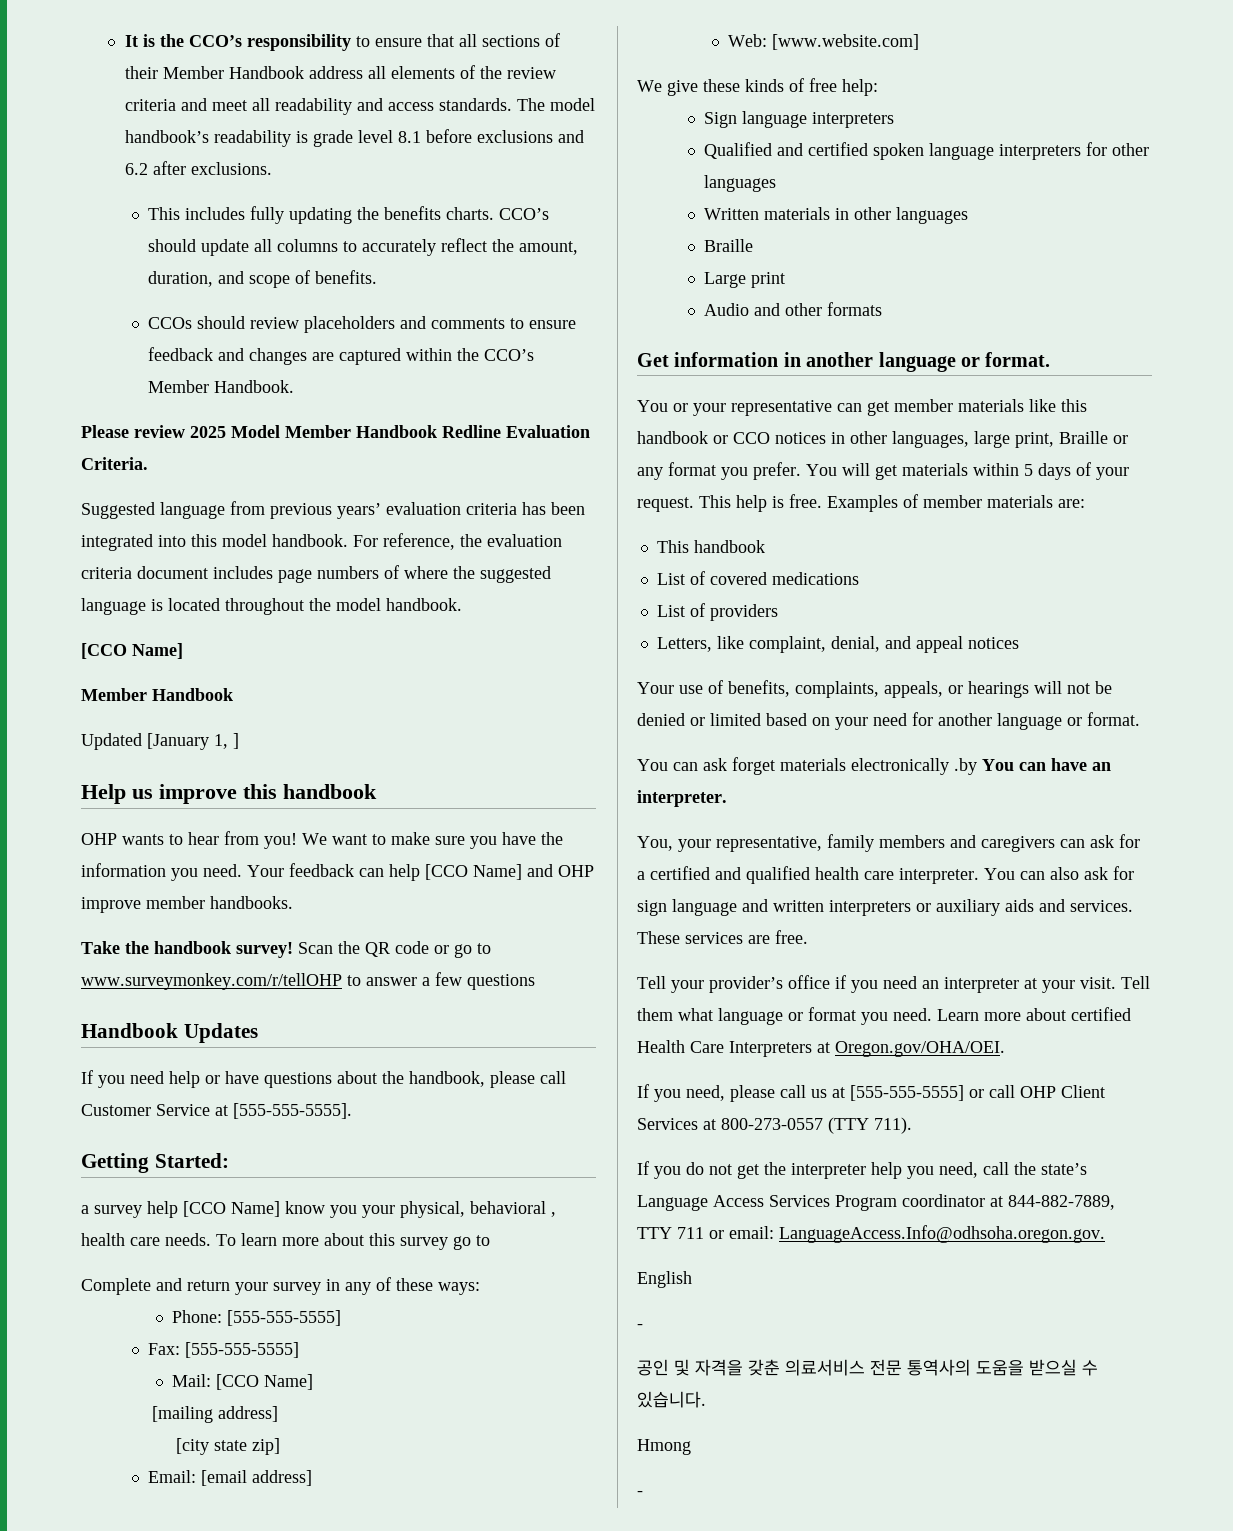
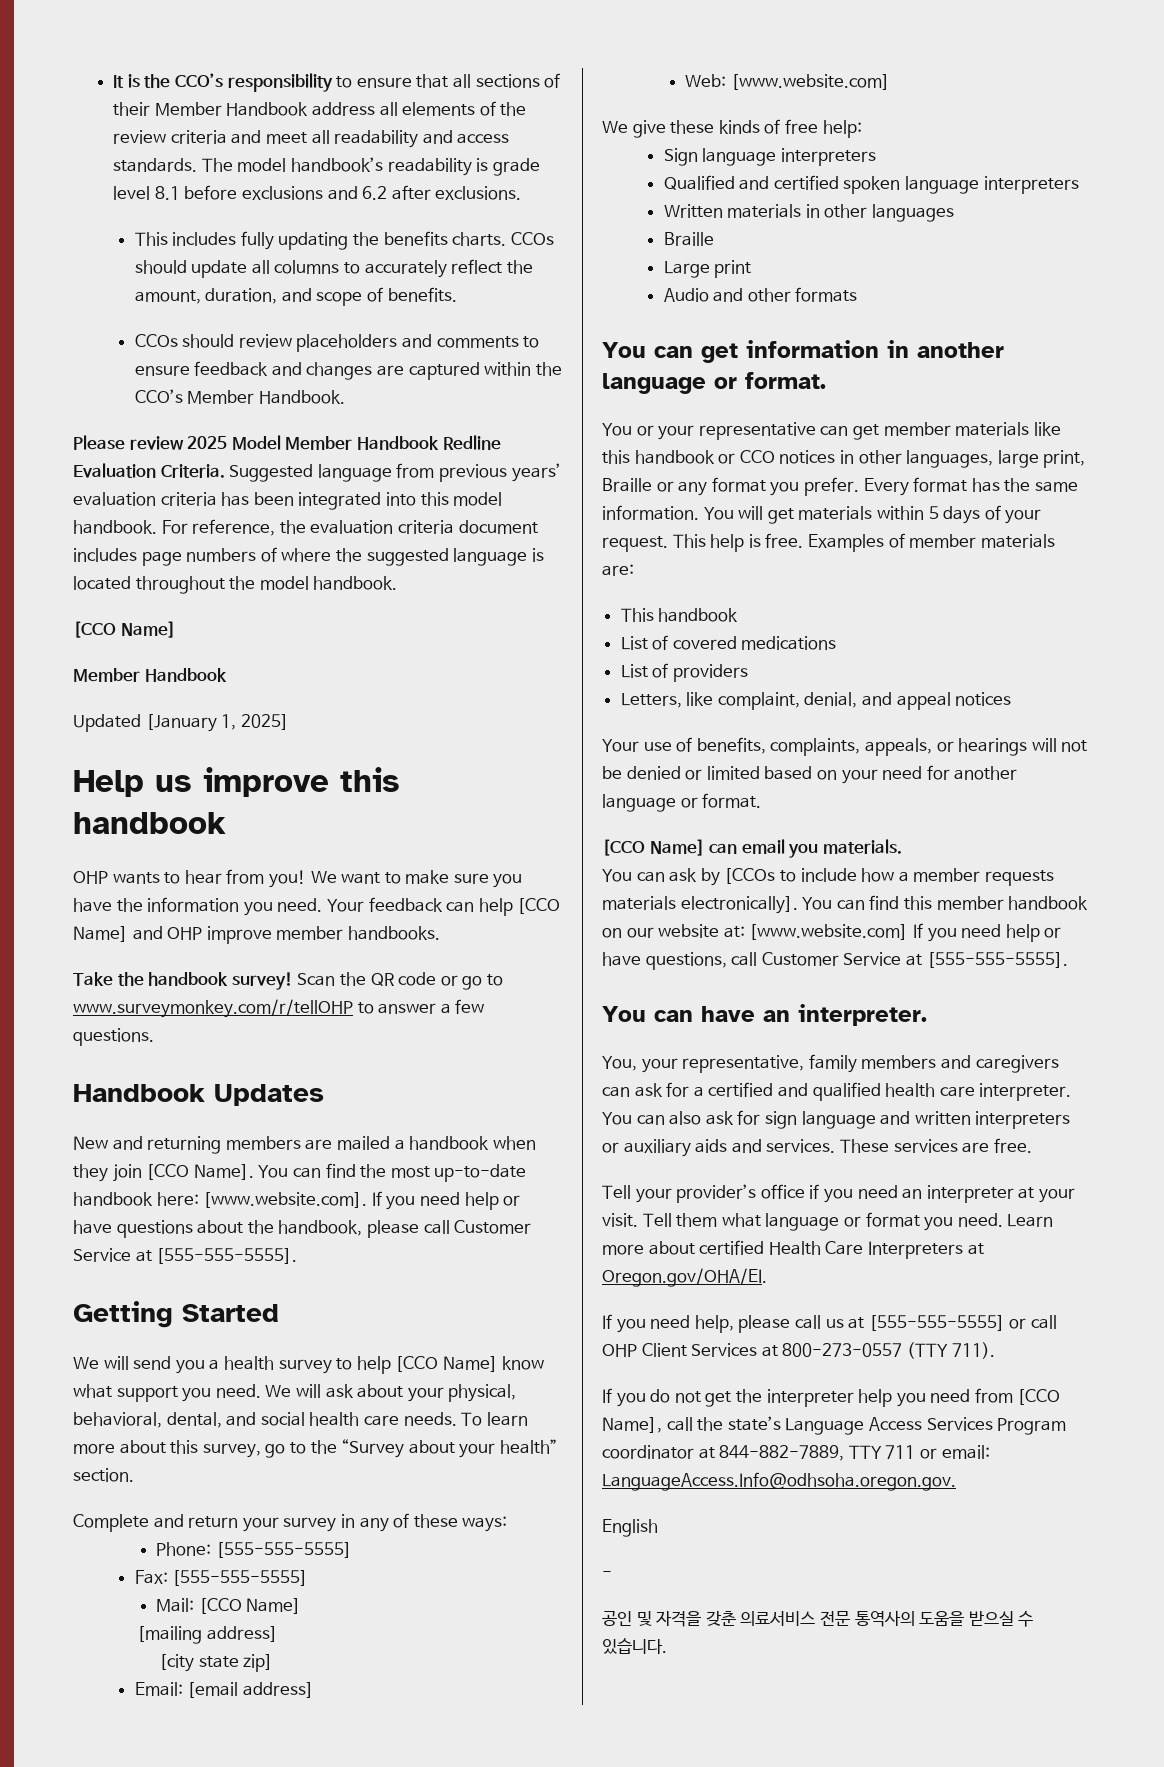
- CCO’s should update all columns to accurately reflect the amount, duration, and scope of benefits.
+ CCOs should update all columns to accurately reflect the amount, duration, and scope of benefits.
- Please review 2025 Model Member Handbook Redline Evaluation Criteria.
- Suggested language from previous years’ evaluation criteria has been integrated into this model handbook.
+ Please review 2025 Model Member Handbook Redline Evaluation Criteria. Suggested language from previous years’ evaluation criteria has been integrated into this model handbook.
- Updated [January 1, ]
+ Updated [January 1, 2025]
- Scan the QR code or go to www.surveymonkey.com/r/tellOHP to answer a few questions
+ Scan the QR code or go to www.surveymonkey.com/r/tellOHP to answer a few questions.
- If you need help or have questions about the handbook, please call Customer Service at [555-555-5555].
+ New and returning members are mailed a handbook when they join [CCO Name]. You can find the most up-to-date handbook here: [www.website.com]. If you need help or have questions about the handbook, please call Customer Service at [555-555-5555].
- Getting Started:
- a survey help [CCO Name] know you your physical, behavioral , health care needs.
+ Getting Started
+ We will send you a health survey to help [CCO Name] know what support you need. We will ask about your physical, behavioral, dental, and social health care needs.
- To learn more about this survey go to
+ To learn more about this survey, go to the “Survey about your health” section.
- Qualified and certified spoken language interpreters for other languages
+ Qualified and certified spoken language interpreters
- Get information in another language or format.
+ You can get information in another language or format.
+ Every format has the same information.
- You can ask forget materials electronically .by You can have an interpreter.
+ [CCO Name] can email you materials.
+ You can ask by [CCOs to include how a member requests materials electronically]. You can find this member handbook on our website at: [www.website.com] If you need help or have questions, call Customer Service at [555-555-5555].
+ You can have an interpreter.
- Learn more about certified Health Care Interpreters at Oregon.gov/OHA/OEI.
- If you need, please call us at [555-555-5555] or call OHP Client Services at 800-273-0557 (TTY 711).
+ Learn more about certified Health Care Interpreters at Oregon.gov/OHA/EI.
+ If you need help, please call us at [555-555-5555] or call OHP Client Services at 800-273-0557 (TTY 711).
- If you do not get the interpreter help you need, call the state’s Language Access Services Program coordinator at 844-882-7889, TTY 711 or email: LanguageAccess.Info@odhsoha.oregon.gov.
+ If you do not get the interpreter help you need from [CCO Name], call the state’s Language Access Services Program coordinator at 844-882-7889, TTY 711 or email: LanguageAccess.Info@odhsoha.oregon.gov.
- Hmong
- -

